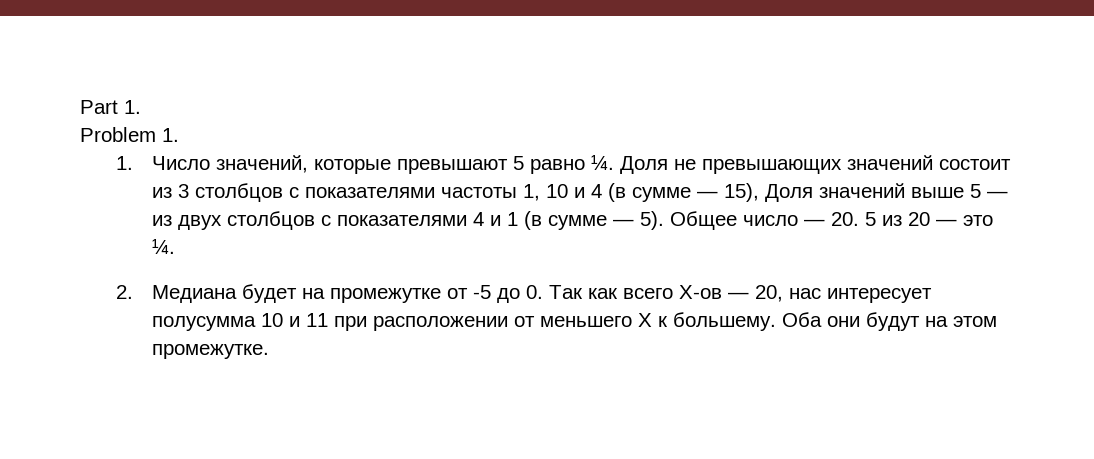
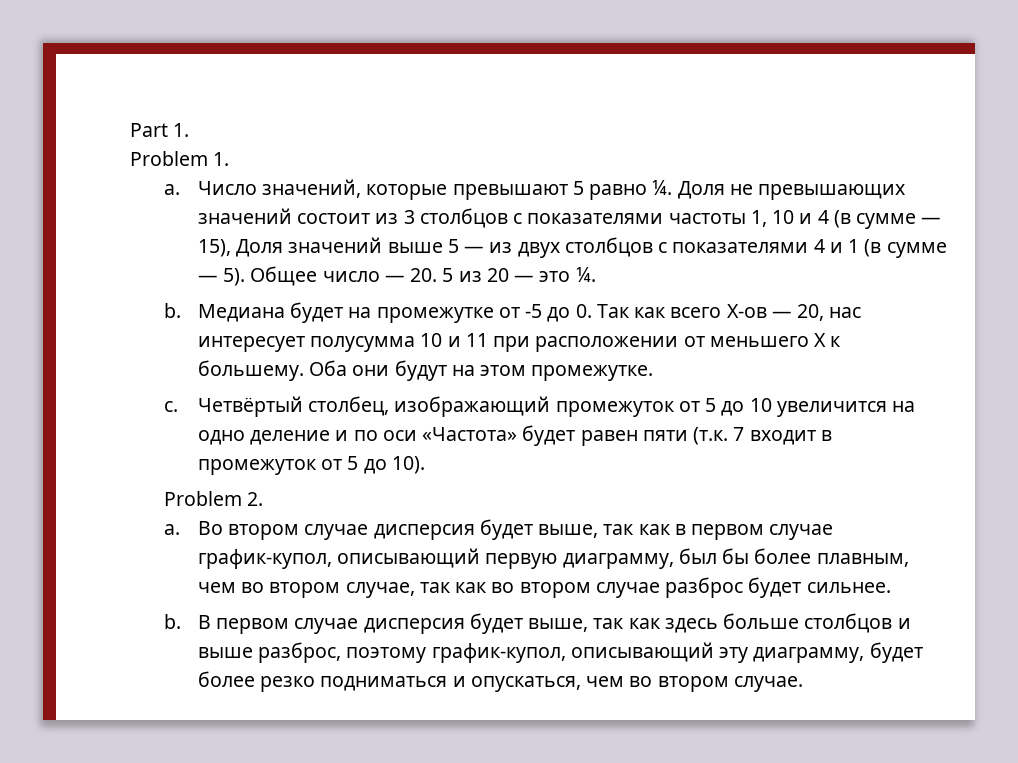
- 1. Число значений, которые превышают 5 равно ¼.
+ a. Число значений, которые превышают 5 равно ¼.
- 2. Медиана будет на промежутке от -5 до 0. Так как всего Х-ов — 20, нас интересует полусумма 10 и 11 при расположении от меньшего Х к большему.
+ b. Медиана будет на промежутке от -5 до 0. Так как всего Х-ов — 20, нас интересует полусумма 10 и 11 при расположении от меньшего Х к большему.
+ c. Четвёртый столбец, изображающий промежуток от 5 до 10 увеличится на одно деление и по оси «Частота» будет равен пяти (т.к. 7 входит в промежуток от 5 до 10).
+ Problem 2.
+ a. Во втором случае дисперсия будет выше, так как в первом случае график-купол, описывающий первую диаграмму, был бы более плавным, чем во втором случае, так как во втором случае разброс будет сильнее.
+ b. В первом случае дисперсия будет выше, так как здесь больше столбцов и выше разброс, поэтому график-купол, описывающий эту диаграмму, будет более резко подниматься и опускаться, чем во втором случае.

